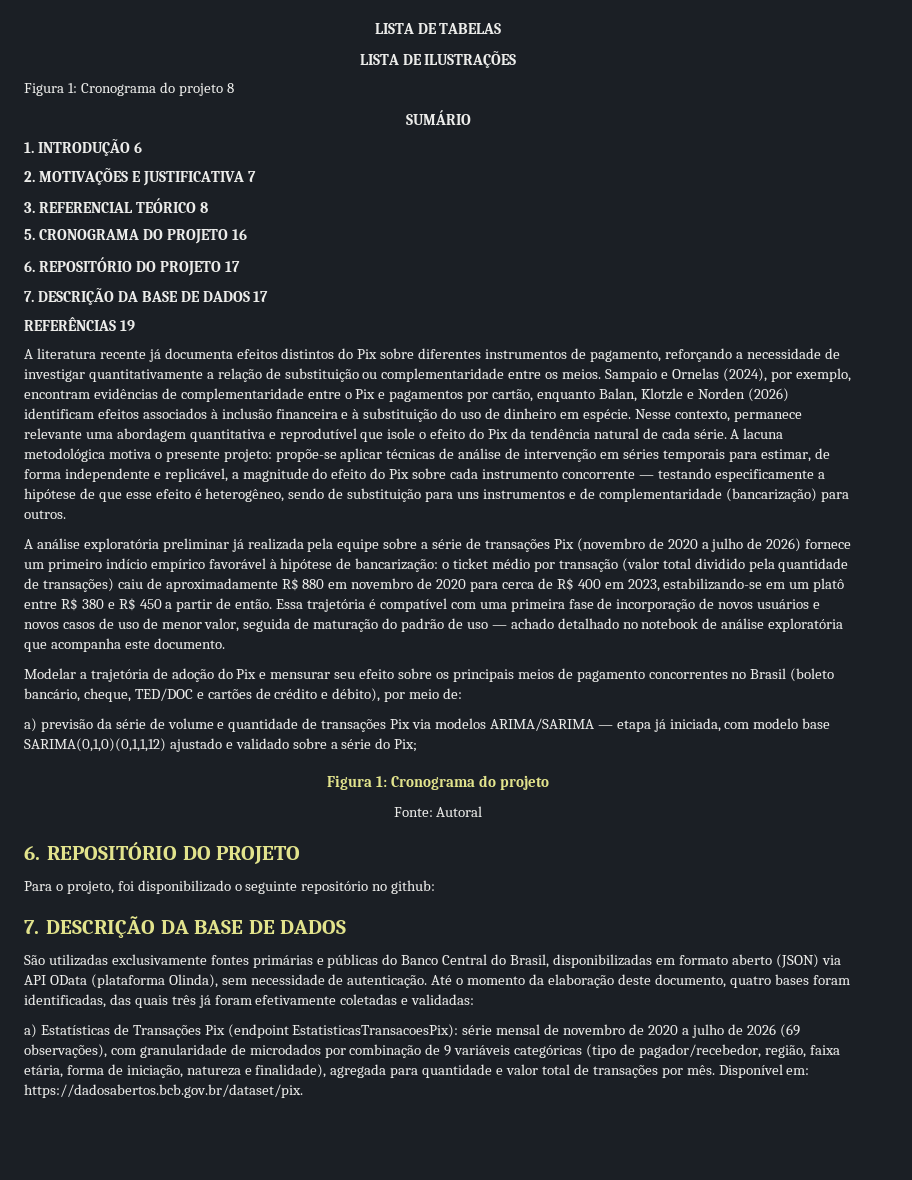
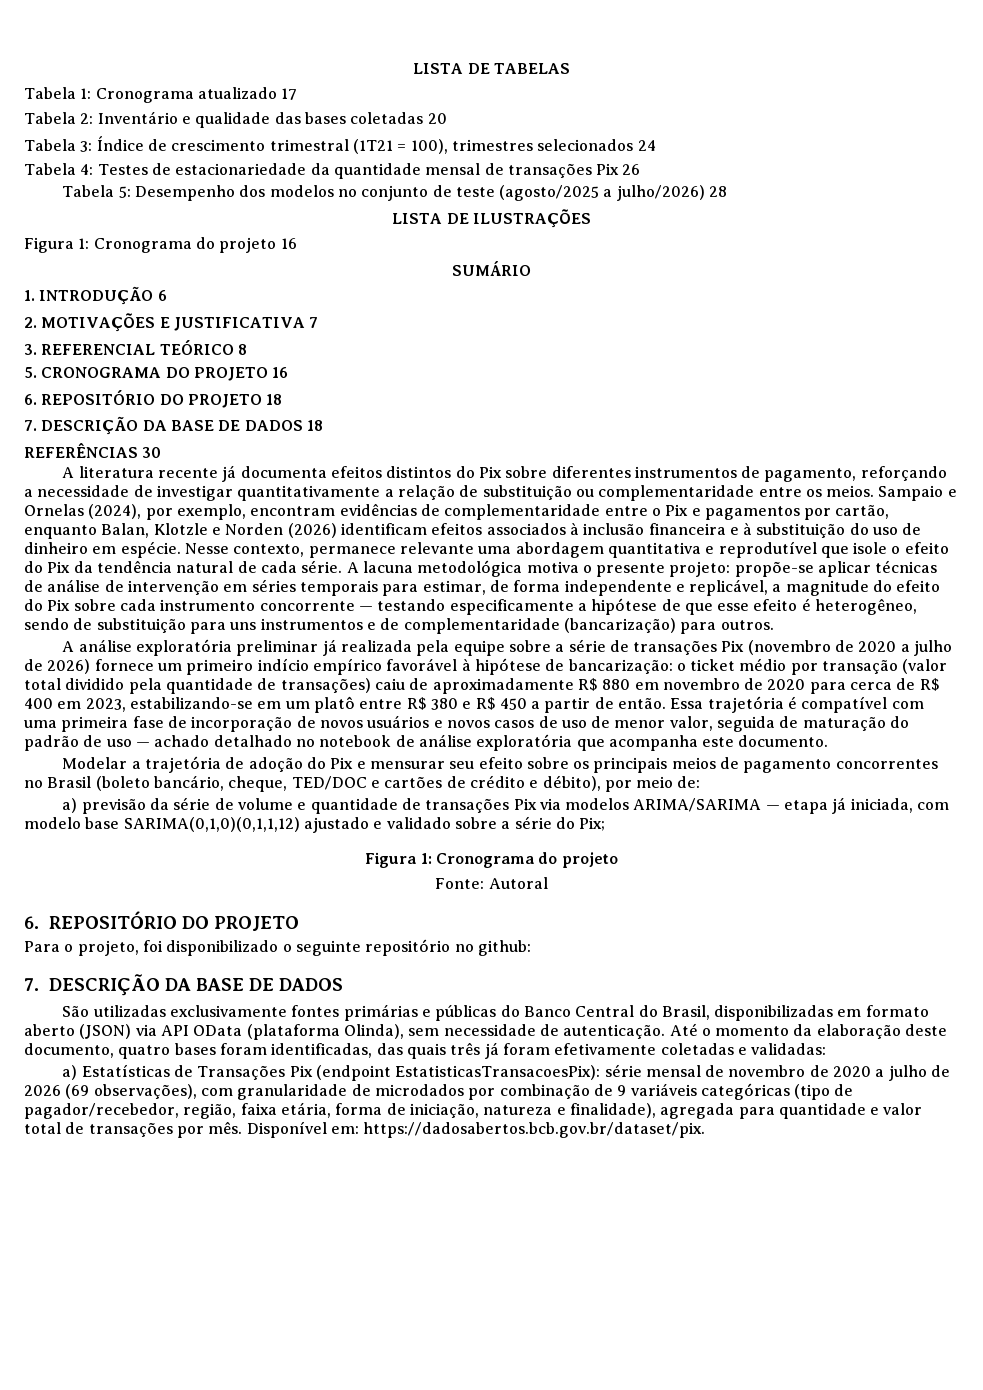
+ Tabela 1: Cronograma atualizado 17
+ Tabela 2: Inventário e qualidade das bases coletadas 20
+ Tabela 3: Índice de crescimento trimestral (1T21 = 100), trimestres selecionados 24
+ Tabela 4: Testes de estacionariedade da quantidade mensal de transações Pix 26
+ Tabela 5: Desempenho dos modelos no conjunto de teste (agosto/2025 a julho/2026) 28
- Figura 1: Cronograma do projeto 8
+ Figura 1: Cronograma do projeto 16
- 6. REPOSITÓRIO DO PROJETO 17
- 7. DESCRIÇÃO DA BASE DE DADOS 17
+ 6. REPOSITÓRIO DO PROJETO 18
+ 7. DESCRIÇÃO DA BASE DE DADOS 18
- REFERÊNCIAS 19
+ REFERÊNCIAS 30

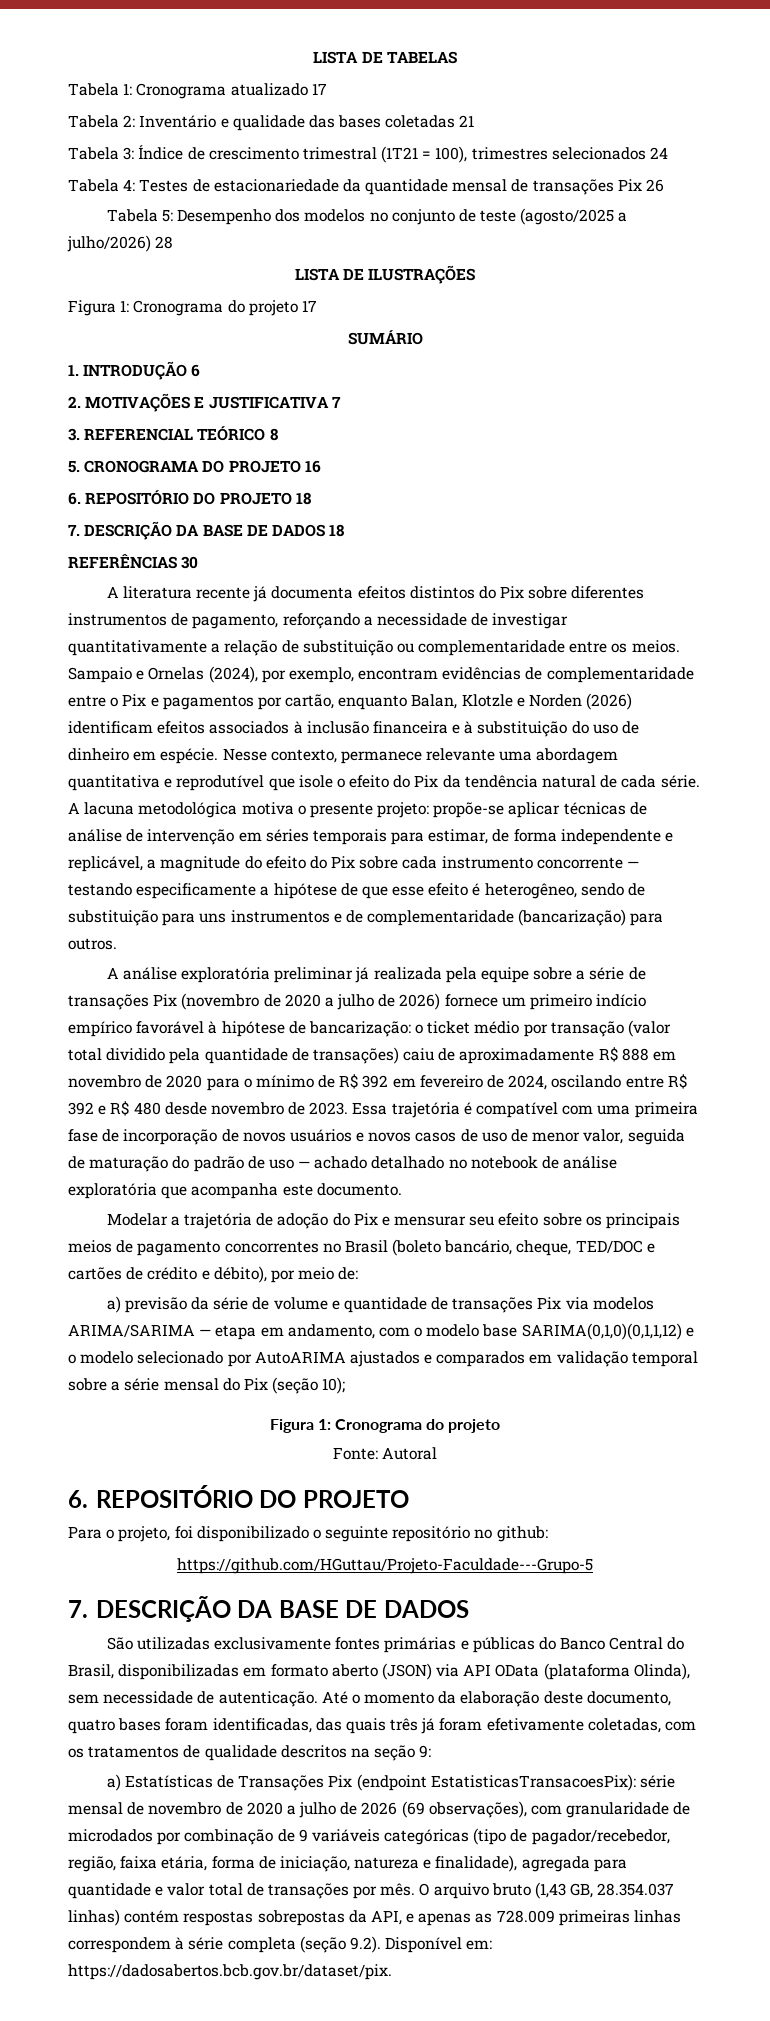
- Tabela 2: Inventário e qualidade das bases coletadas 20
+ Tabela 2: Inventário e qualidade das bases coletadas 21
- Figura 1: Cronograma do projeto 16
+ Figura 1: Cronograma do projeto 17
- A análise exploratória preliminar já realizada pela equipe sobre a série de transações Pix (novembro de 2020 a julho de 2026) fornece um primeiro indício empírico favorável à hipótese de bancarização: o ticket médio por transação (valor total dividido pela quantidade de transações) caiu de aproximadamente R$ 880 em novembro de 2020 para cerca de R$ 400 em 2023, estabilizando-se em um platô entre R$ 380 e R$ 450 a partir de então.
+ A análise exploratória preliminar já realizada pela equipe sobre a série de transações Pix (novembro de 2020 a julho de 2026) fornece um primeiro indício empírico favorável à hipótese de bancarização: o ticket médio por transação (valor total dividido pela quantidade de transações) caiu de aproximadamente R$ 888 em novembro de 2020 para o mínimo de R$ 392 em fevereiro de 2024, oscilando entre R$ 392 e R$ 480 desde novembro de 2023.
- a) previsão da série de volume e quantidade de transações Pix via modelos ARIMA/SARIMA — etapa já iniciada, com modelo base SARIMA(0,1,0)(0,1,1,12) ajustado e validado sobre a série do Pix;
+ a) previsão da série de volume e quantidade de transações Pix via modelos ARIMA/SARIMA — etapa em andamento, com o modelo base SARIMA(0,1,0)(0,1,1,12) e o modelo selecionado por AutoARIMA ajustados e comparados em validação temporal sobre a série mensal do Pix (seção 10);
+ https://github.com/HGuttau/Projeto-Faculdade---Grupo-5
- Até o momento da elaboração deste documento, quatro bases foram identificadas, das quais três já foram efetivamente coletadas e validadas:
+ Até o momento da elaboração deste documento, quatro bases foram identificadas, das quais três já foram efetivamente coletadas, com os tratamentos de qualidade descritos na seção 9:
- Disponível em: https://dadosabertos.bcb.gov.br/dataset/pix.
+ O arquivo bruto (1,43 GB, 28.354.037 linhas) contém respostas sobrepostas da API, e apenas as 728.009 primeiras linhas correspondem à série completa (seção 9.2). Disponível em: https://dadosabertos.bcb.gov.br/dataset/pix.

